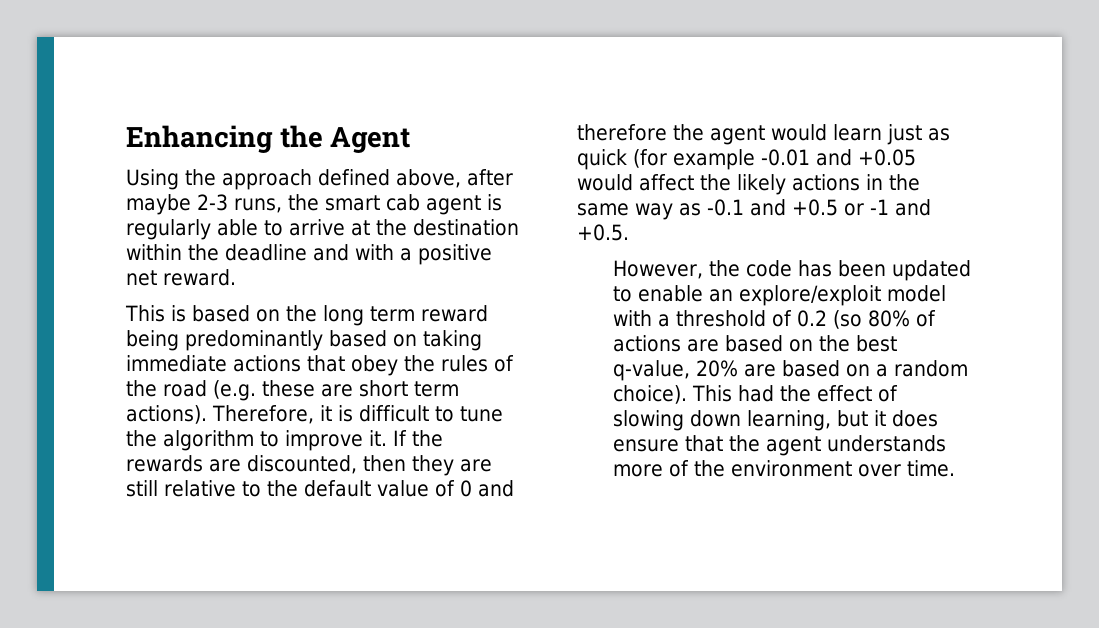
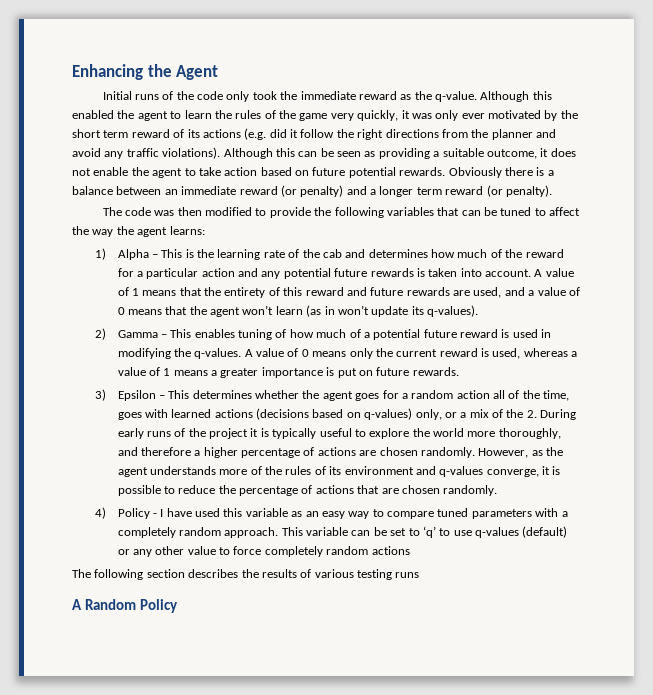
- Using the approach defined above, after maybe 2-3 runs, the smart cab agent is regularly able to arrive at the destination within the deadline and with a positive net reward.
- This is based on the long term reward being predominantly based on taking immediate actions that obey the rules of the road (e.g. these are short term actions). Therefore, it is difficult to tune the algorithm to improve it. If the rewards are discounted, then they are still relative to the default value of 0 and therefore the agent would learn just as quick (for example -0.01 and +0.05 would affect the likely actions in the same way as -0.1 and +0.5 or -1 and +0.5.
- However, the code has been updated to enable an explore/exploit model with a threshold of 0.2 (so 80% of actions are based on the best q-value, 20% are based on a random choice). This had the effect of slowing down learning, but it does ensure that the agent understands more of the environment over time.
+ Initial runs of the code only took the immediate reward as the q-value. Although this enabled the agent to learn the rules of the game very quickly, it was only ever motivated by the short term reward of its actions (e.g. did it follow the right directions from the planner and avoid any traffic violations). Although this can be seen as providing a suitable outcome, it does not enable the agent to take action based on future potential rewards. Obviously there is a balance between an immediate reward (or penalty) and a longer term reward (or penalty).
+ The code was then modified to provide the following variables that can be tuned to affect the way the agent learns:
+ 1) Alpha – This is the learning rate of the cab and determines how much of the reward for a particular action and any potential future rewards is taken into account. A value of 1 means that the entirety of this reward and future rewards are used, and a value of 0 means that the agent won’t learn (as in won’t update its q-values).
+ 2) Gamma – This enables tuning of how much of a potential future reward is used in modifying the q-values. A value of 0 means only the current reward is used, whereas a value of 1 means a greater importance is put on future rewards.
+ 3) Epsilon – This determines whether the agent goes for a random action all of the time, goes with learned actions (decisions based on q-values) only, or a mix of the 2. During early runs of the project it is typically useful to explore the world more thoroughly, and therefore a higher percentage of actions are chosen randomly. However, as the agent understands more of the rules of its environment and q-values converge, it is possible to reduce the percentage of actions that are chosen randomly.
+ 4) Policy - I have used this variable as an easy way to compare tuned parameters with a completely random approach. This variable can be set to ‘q’ to use q-values (default) or any other value to force completely random actions
+ The following section describes the results of various testing runs
+ A Random Policy

